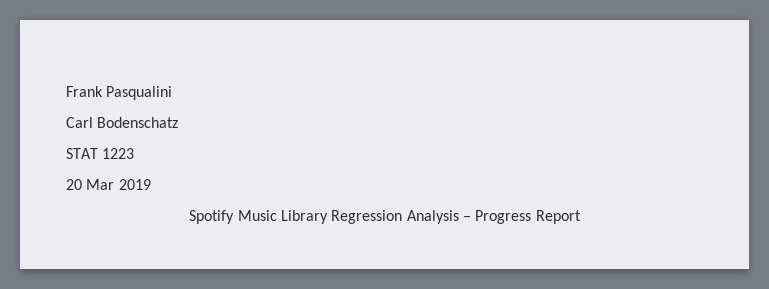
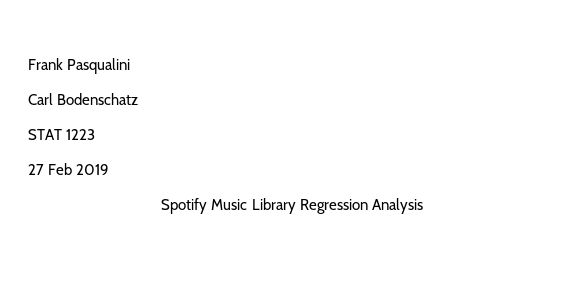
- 20 Mar 2019
+ 27 Feb 2019
- Spotify Music Library Regression Analysis – Progress Report
+ Spotify Music Library Regression Analysis

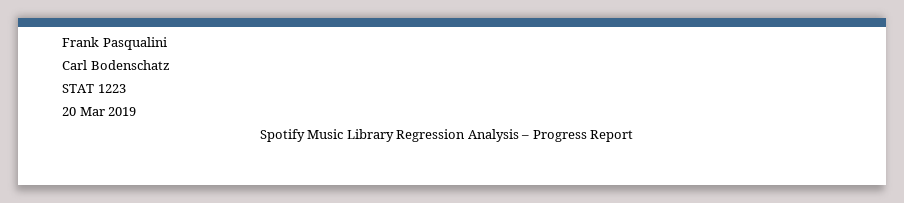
- 27 Feb 2019
+ 20 Mar 2019
- Spotify Music Library Regression Analysis
+ Spotify Music Library Regression Analysis – Progress Report

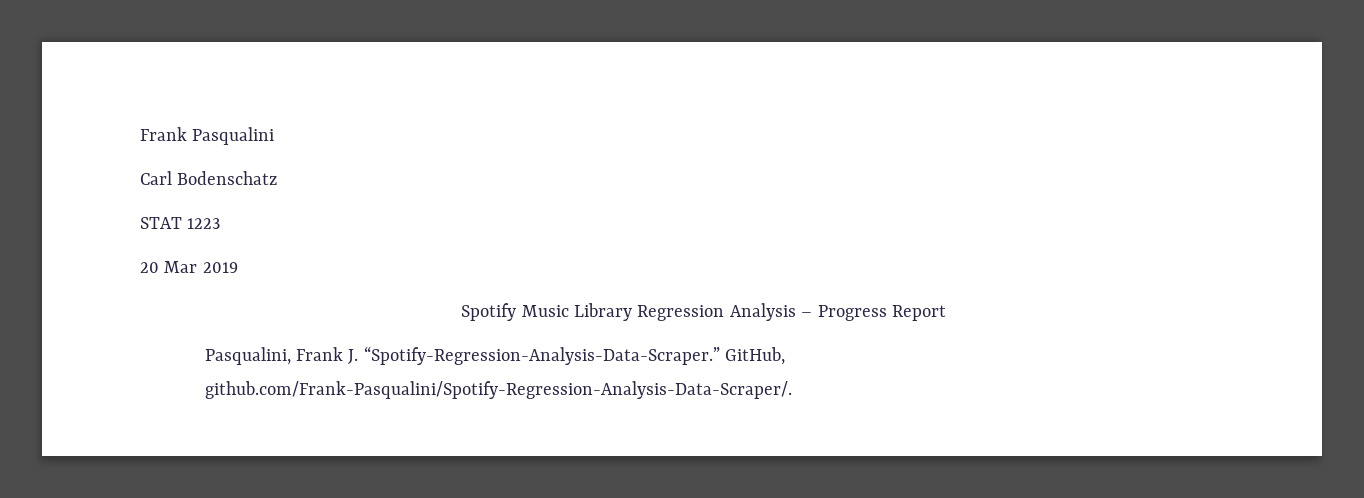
+ Pasqualini, Frank J. “Spotify-Regression-Analysis-Data-Scraper.” GitHub, github.com/Frank-Pasqualini/Spotify-Regression-Analysis-Data-Scraper/.

